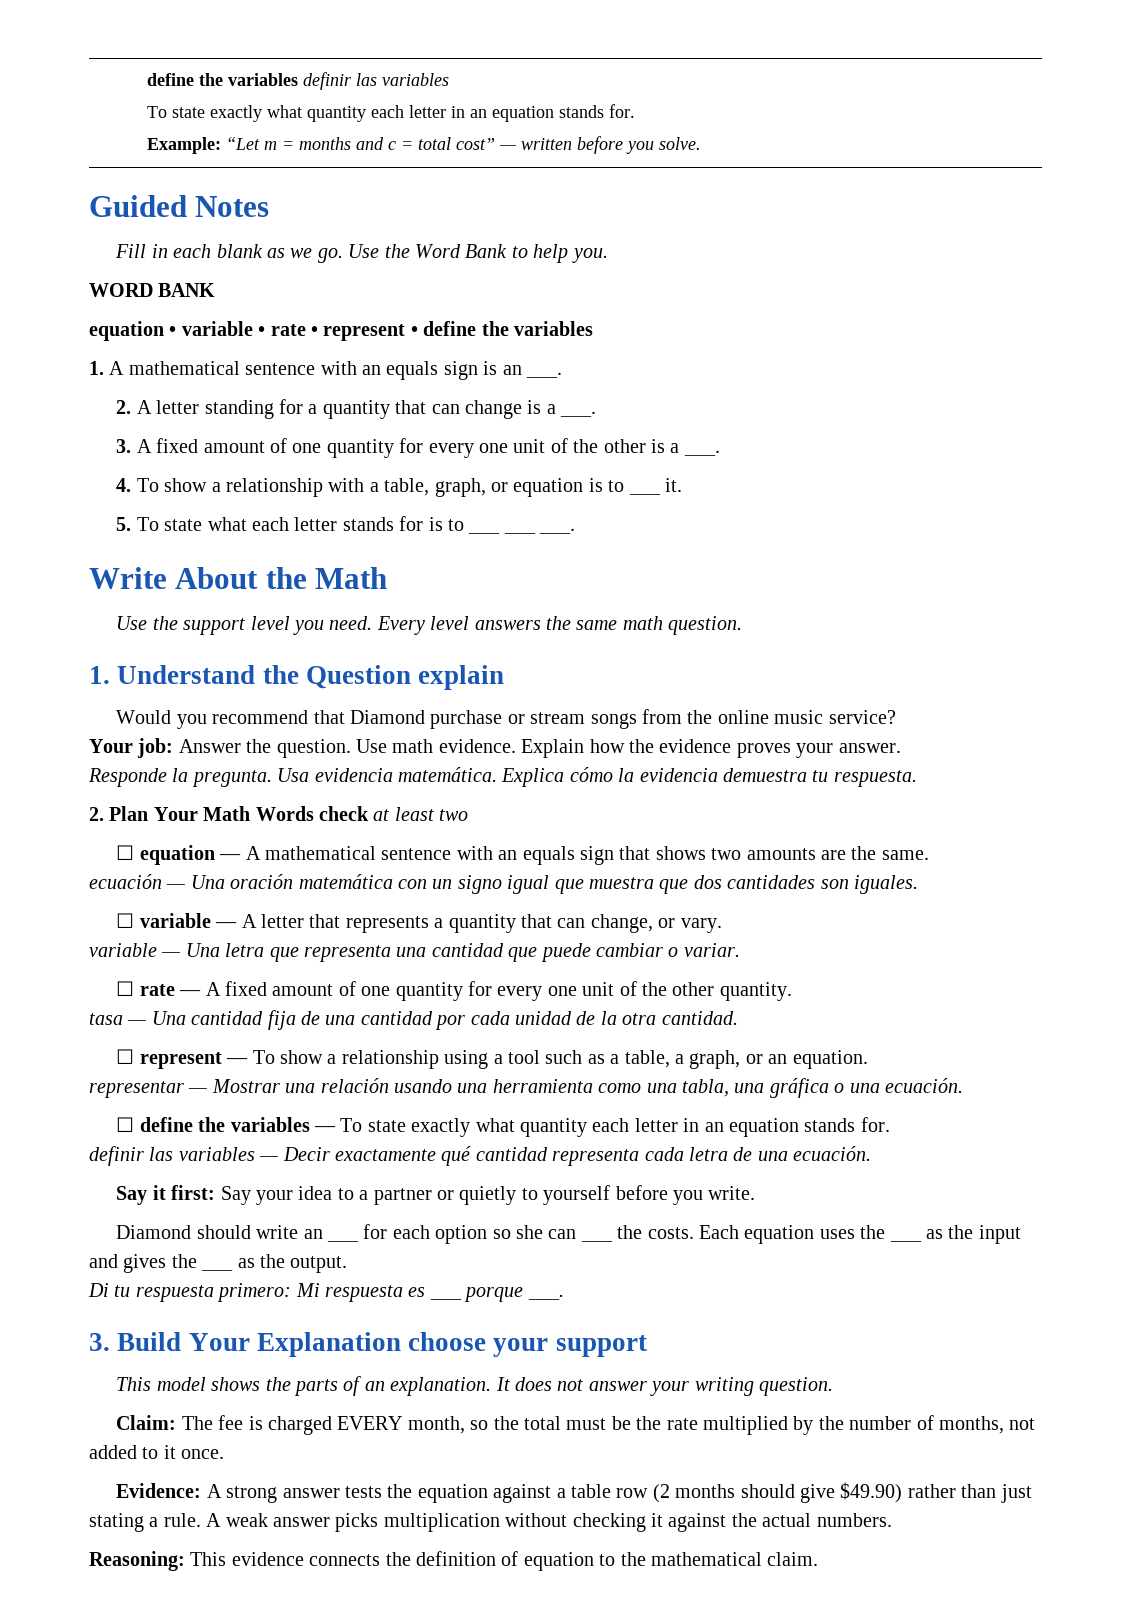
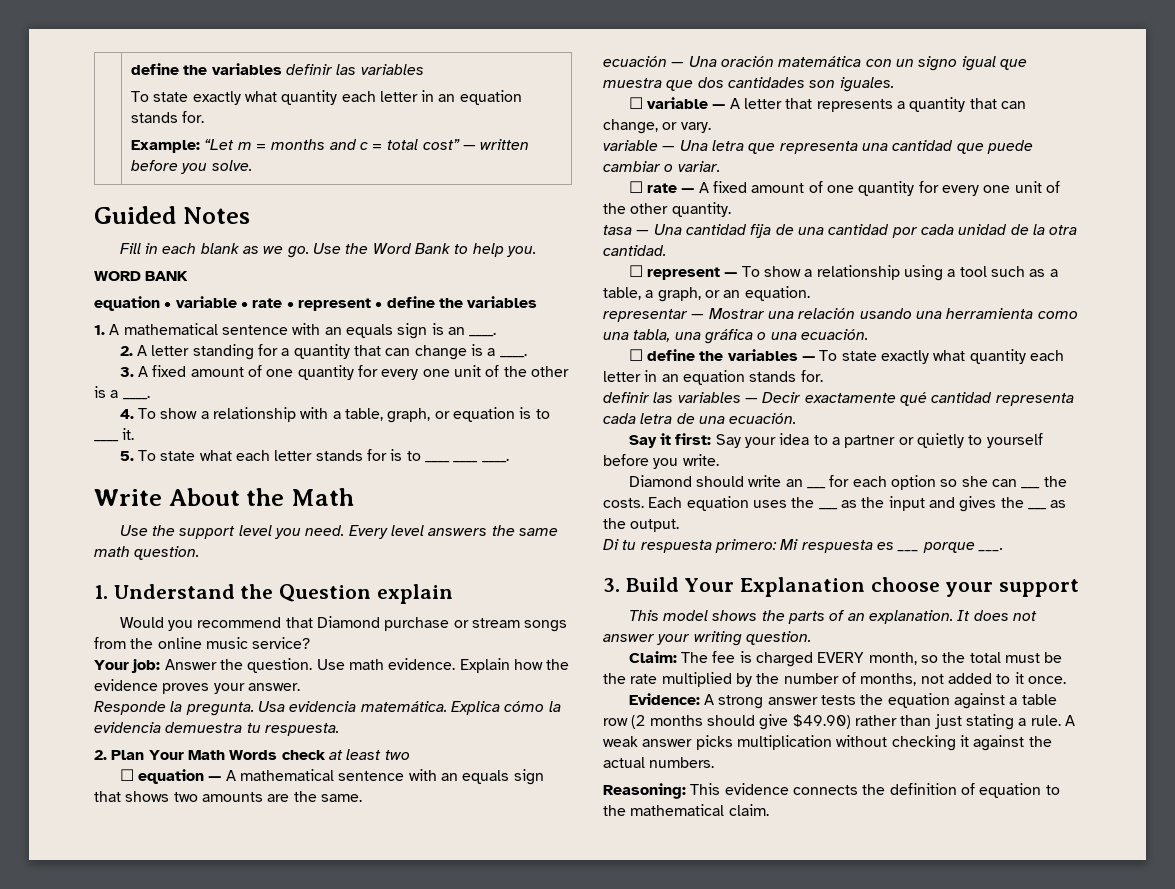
- 1. A mathematical sentence with an equals sign is an ___.
+ 1. A mathematical sentence with an equals sign is an ____.
- 2. A letter standing for a quantity that can change is a ___.
+ 2. A letter standing for a quantity that can change is a ____.
- 3. A fixed amount of one quantity for every one unit of the other is a ___.
+ 3. A fixed amount of one quantity for every one unit of the other is a ____.
- 4. To show a relationship with a table, graph, or equation is to ___ it.
+ 4. To show a relationship with a table, graph, or equation is to ____ it.
- 5. To state what each letter stands for is to ___ ___ ___.
+ 5. To state what each letter stands for is to ____ ____ ____.

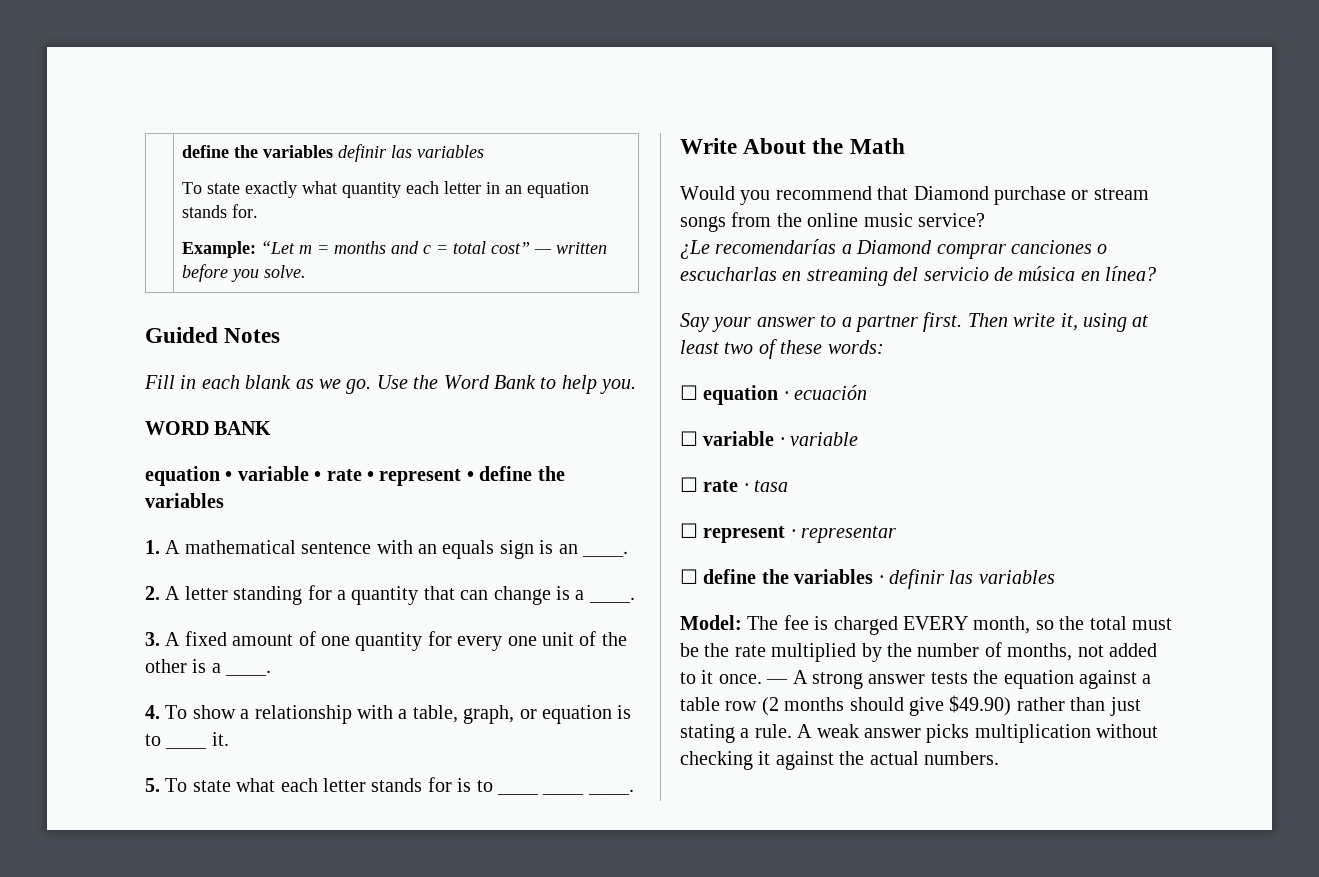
- Use the support level you need. Every level answers the same math question.
- 1. Understand the Question explain
- Your job: Answer the question. Use math evidence. Explain how the evidence proves your answer.
- Responde la pregunta. Usa evidencia matemática. Explica cómo la evidencia demuestra tu respuesta.
- 2. Plan Your Math Words check at least two
+ ¿Le recomendarías a Diamond comprar canciones o escucharlas en streaming del servicio de música en línea?
+ Say your answer to a partner first. Then write it, using at least two of these words:
- ☐ equation — A mathematical sentence with an equals sign that shows two amounts are the same.
- ecuación — Una oración matemática con un signo igual que muestra que dos cantidades son iguales.
- ☐ variable — A letter that represents a quantity that can change, or vary.
- variable — Una letra que representa una cantidad que puede cambiar o variar.
- ☐ rate — A fixed amount of one quantity for every one unit of the other quantity.
- tasa — Una cantidad fija de una cantidad por cada unidad de la otra cantidad.
- ☐ represent — To show a relationship using a tool such as a table, a graph, or an equation.
- representar — Mostrar una relación usando una herramienta como una tabla, una gráfica o una ecuación.
- ☐ define the variables — To state exactly what quantity each letter in an equation stands for.
- definir las variables — Decir exactamente qué cantidad representa cada letra de una ecuación.
- Say it first: Say your idea to a partner or quietly to yourself before you write.
- Diamond should write an ___ for each option so she can ___ the costs. Each equation uses the ___ as the input and gives the ___ as the output.
- Di tu respuesta primero: Mi respuesta es ___ porque ___.
- 3. Build Your Explanation choose your support
- This model shows the parts of an explanation. It does not answer your writing question.
- Claim: The fee is charged EVERY month, so the total must be the rate multiplied by the number of months, not added to it once.
- Evidence: A strong answer tests the equation against a table row (2 months should give $49.90) rather than just stating a rule.
+ ☐ equation · ecuación
+ ☐ variable · variable
+ ☐ rate · tasa
+ ☐ represent · representar
+ ☐ define the variables · definir las variables
+ Model: The fee is charged EVERY month, so the total must be the rate multiplied by the number of months, not added to it once. — A strong answer tests the equation against a table row (2 months should give $49.90) rather than just stating a rule.
- Reasoning: This evidence connects the definition of equation to the mathematical claim.

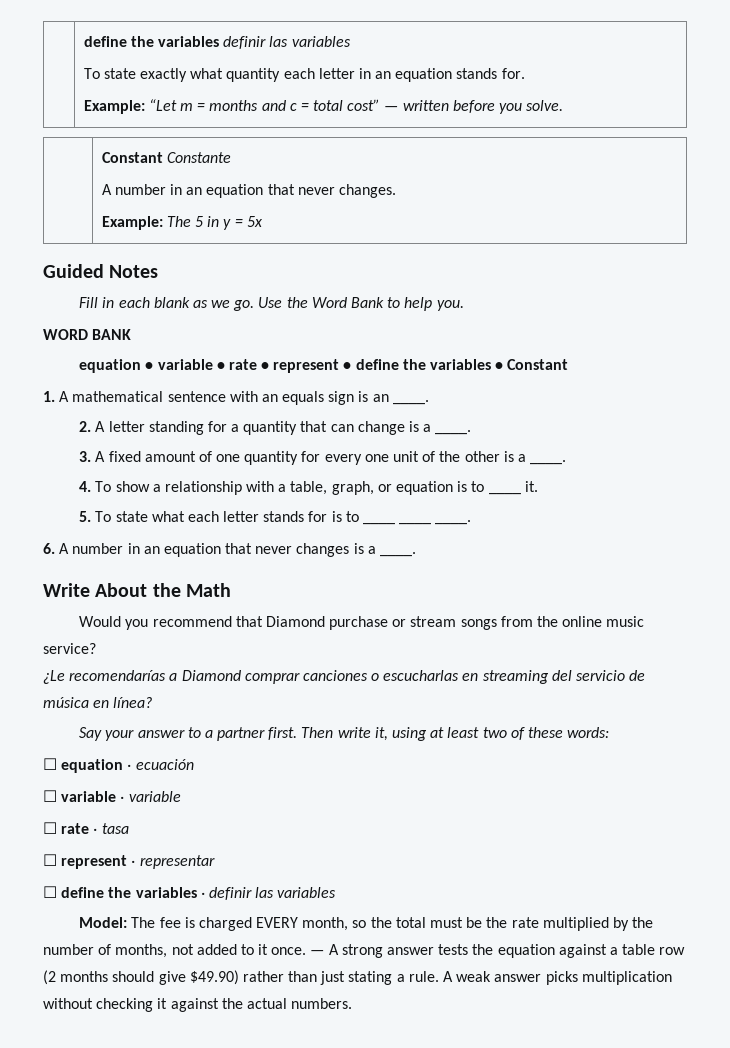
+ | Constant Constante
+ A number in an equation that never changes.
+ Example: The 5 in y = 5x
- equation • variable • rate • represent • define the variables
+ equation • variable • rate • represent • define the variables • Constant
+ 6. A number in an equation that never changes is a ____.

